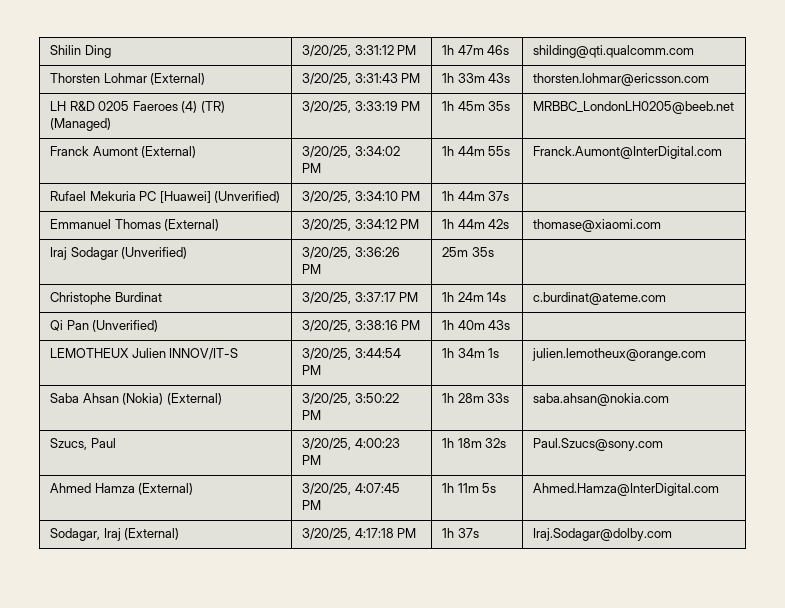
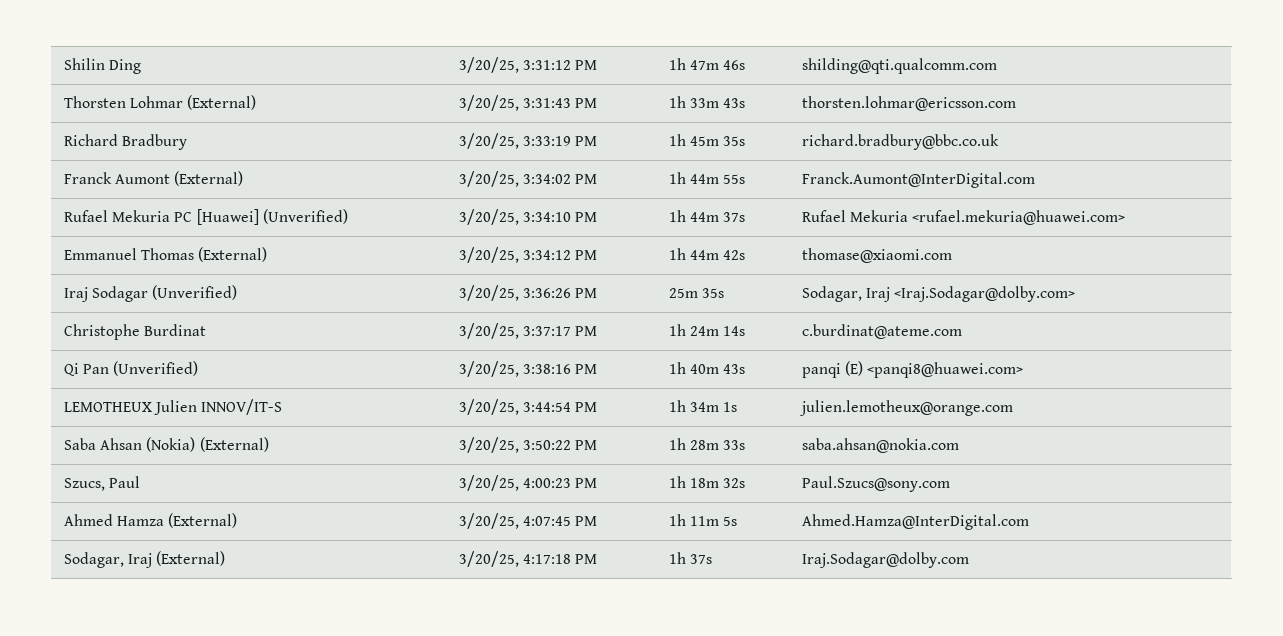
- LH R&D 0205 Faeroes (4) (TR) (Managed) | 3/20/25, 3:33:19 PM | 1h 45m 35s | MRBBC_LondonLH0205@beeb.net
+ Richard Bradbury | 3/20/25, 3:33:19 PM | 1h 45m 35s | richard.bradbury@bbc.co.uk
- Rufael Mekuria PC [Huawei] (Unverified) | 3/20/25, 3:34:10 PM | 1h 44m 37s |
+ Rufael Mekuria PC [Huawei] (Unverified) | 3/20/25, 3:34:10 PM | 1h 44m 37s | Rufael Mekuria <rufael.mekuria@huawei.com>
- Iraj Sodagar (Unverified) | 3/20/25, 3:36:26 PM | 25m 35s |
+ Iraj Sodagar (Unverified) | 3/20/25, 3:36:26 PM | 25m 35s | Sodagar, Iraj <Iraj.Sodagar@dolby.com>
- Qi Pan (Unverified) | 3/20/25, 3:38:16 PM | 1h 40m 43s |
+ Qi Pan (Unverified) | 3/20/25, 3:38:16 PM | 1h 40m 43s | panqi (E) <panqi8@huawei.com>

